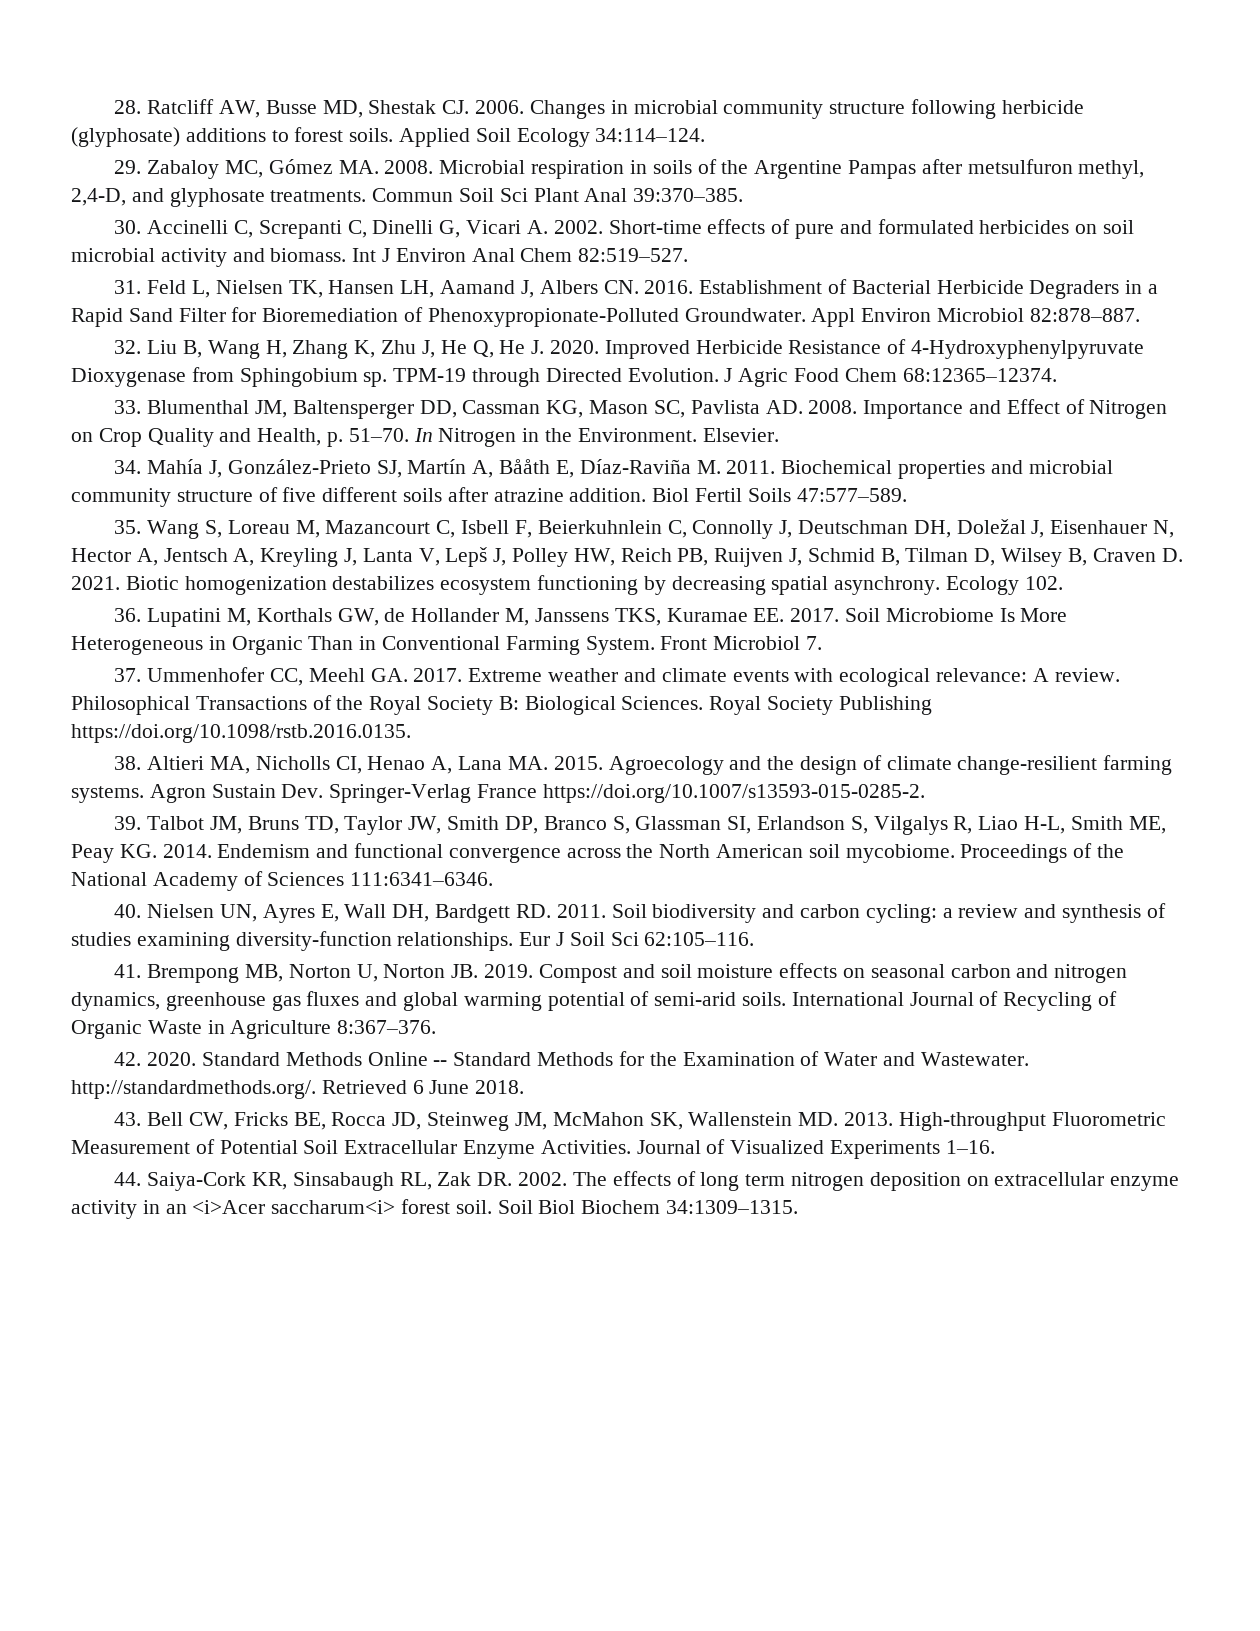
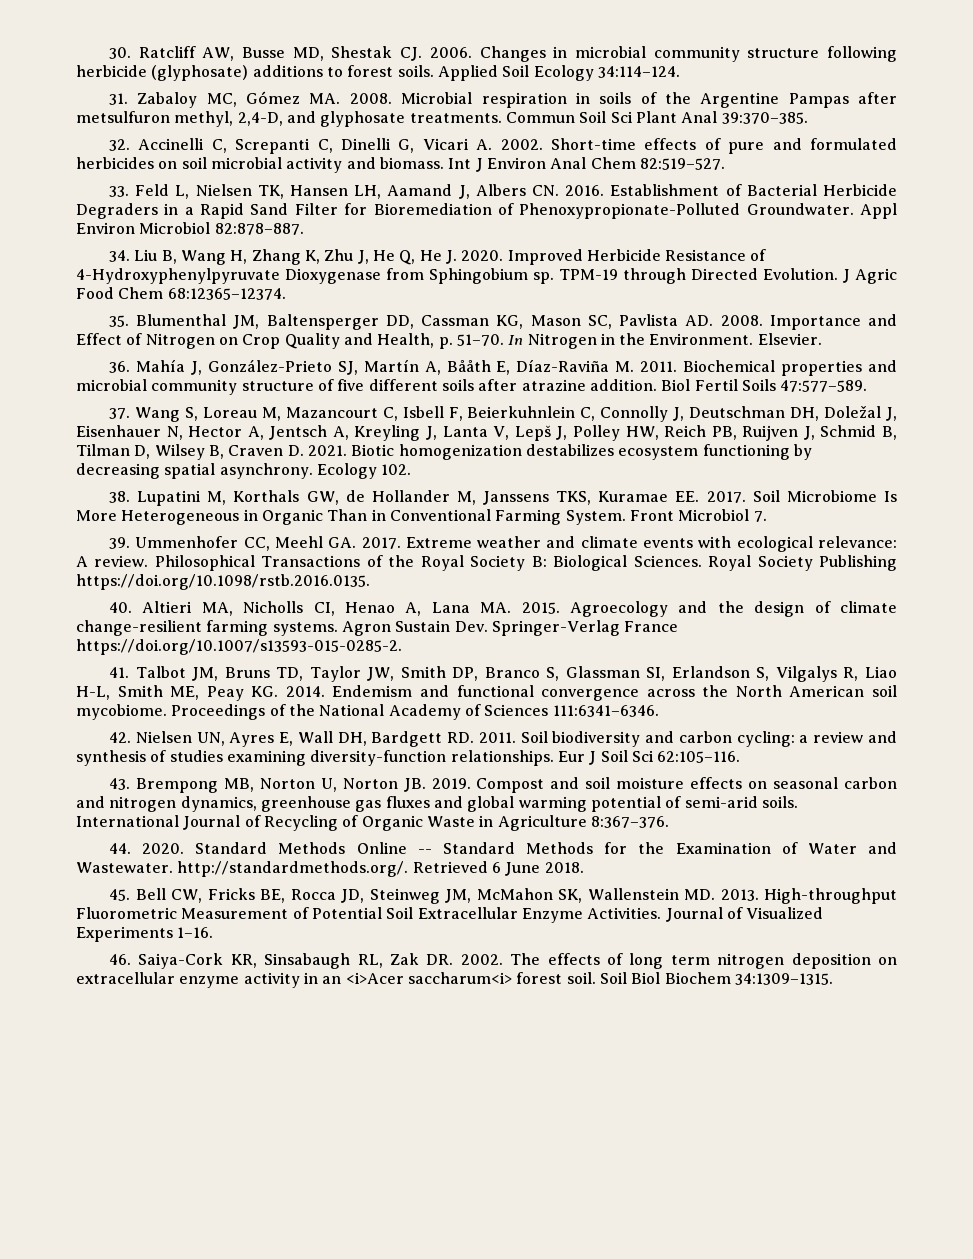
- 28. Ratcliff AW, Busse MD, Shestak CJ. 2006.
+ 30. Ratcliff AW, Busse MD, Shestak CJ. 2006.
- 29. Zabaloy MC, Gómez MA. 2008.
+ 31. Zabaloy MC, Gómez MA. 2008.
- 30. Accinelli C, Screpanti C, Dinelli G, Vicari A. 2002.
+ 32. Accinelli C, Screpanti C, Dinelli G, Vicari A. 2002.
- 31. Feld L, Nielsen TK, Hansen LH, Aamand J, Albers CN. 2016.
+ 33. Feld L, Nielsen TK, Hansen LH, Aamand J, Albers CN. 2016.
- 32. Liu B, Wang H, Zhang K, Zhu J, He Q, He J. 2020.
+ 34. Liu B, Wang H, Zhang K, Zhu J, He Q, He J. 2020.
- 33. Blumenthal JM, Baltensperger DD, Cassman KG, Mason SC, Pavlista AD. 2008.
+ 35. Blumenthal JM, Baltensperger DD, Cassman KG, Mason SC, Pavlista AD. 2008.
- 34. Mahía J, González-Prieto SJ, Martín A, Bååth E, Díaz-Raviña M. 2011.
+ 36. Mahía J, González-Prieto SJ, Martín A, Bååth E, Díaz-Raviña M. 2011.
- 35. Wang S, Loreau M, Mazancourt C, Isbell F, Beierkuhnlein C, Connolly J, Deutschman DH, Doležal J, Eisenhauer N, Hector A, Jentsch A, Kreyling J, Lanta V, Lepš J, Polley HW, Reich PB, Ruijven J, Schmid B, Tilman D, Wilsey B, Craven D. 2021.
+ 37. Wang S, Loreau M, Mazancourt C, Isbell F, Beierkuhnlein C, Connolly J, Deutschman DH, Doležal J, Eisenhauer N, Hector A, Jentsch A, Kreyling J, Lanta V, Lepš J, Polley HW, Reich PB, Ruijven J, Schmid B, Tilman D, Wilsey B, Craven D. 2021.
- 36. Lupatini M, Korthals GW, de Hollander M, Janssens TKS, Kuramae EE. 2017.
+ 38. Lupatini M, Korthals GW, de Hollander M, Janssens TKS, Kuramae EE. 2017.
- 37. Ummenhofer CC, Meehl GA. 2017.
+ 39. Ummenhofer CC, Meehl GA. 2017.
- 38. Altieri MA, Nicholls CI, Henao A, Lana MA. 2015.
+ 40. Altieri MA, Nicholls CI, Henao A, Lana MA. 2015.
- 39. Talbot JM, Bruns TD, Taylor JW, Smith DP, Branco S, Glassman SI, Erlandson S, Vilgalys R, Liao H-L, Smith ME, Peay KG. 2014.
+ 41. Talbot JM, Bruns TD, Taylor JW, Smith DP, Branco S, Glassman SI, Erlandson S, Vilgalys R, Liao H-L, Smith ME, Peay KG. 2014.
- 40. Nielsen UN, Ayres E, Wall DH, Bardgett RD. 2011.
+ 42. Nielsen UN, Ayres E, Wall DH, Bardgett RD. 2011.
- 41. Brempong MB, Norton U, Norton JB. 2019.
+ 43. Brempong MB, Norton U, Norton JB. 2019.
- 42. 2020.
+ 44. 2020.
- 43. Bell CW, Fricks BE, Rocca JD, Steinweg JM, McMahon SK, Wallenstein MD. 2013.
+ 45. Bell CW, Fricks BE, Rocca JD, Steinweg JM, McMahon SK, Wallenstein MD. 2013.
- 44. Saiya-Cork KR, Sinsabaugh RL, Zak DR. 2002.
+ 46. Saiya-Cork KR, Sinsabaugh RL, Zak DR. 2002.

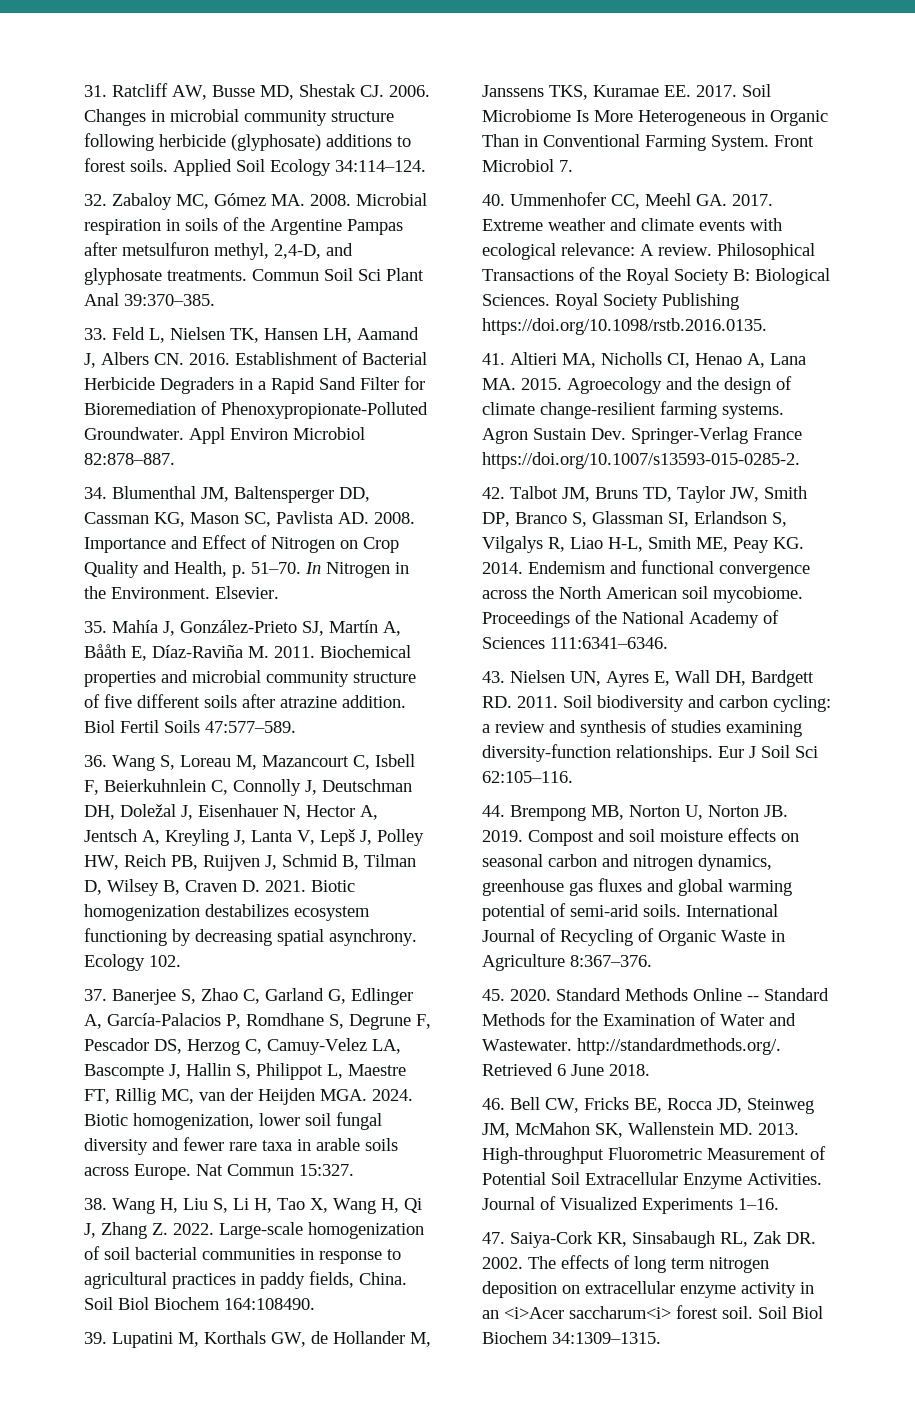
- 30. Ratcliff AW, Busse MD, Shestak CJ. 2006.
+ 31. Ratcliff AW, Busse MD, Shestak CJ. 2006.
- 31. Zabaloy MC, Gómez MA. 2008.
+ 32. Zabaloy MC, Gómez MA. 2008.
- 32. Accinelli C, Screpanti C, Dinelli G, Vicari A. 2002. Short-time effects of pure and formulated herbicides on soil microbial activity and biomass. Int J Environ Anal Chem 82:519–527.
- 34. Liu B, Wang H, Zhang K, Zhu J, He Q, He J. 2020. Improved Herbicide Resistance of 4-Hydroxyphenylpyruvate Dioxygenase from Sphingobium sp. TPM-19 through Directed Evolution. J Agric Food Chem 68:12365–12374.
- 35. Blumenthal JM, Baltensperger DD, Cassman KG, Mason SC, Pavlista AD. 2008.
+ 34. Blumenthal JM, Baltensperger DD, Cassman KG, Mason SC, Pavlista AD. 2008.
- 36. Mahía J, González-Prieto SJ, Martín A, Bååth E, Díaz-Raviña M. 2011.
+ 35. Mahía J, González-Prieto SJ, Martín A, Bååth E, Díaz-Raviña M. 2011.
- 37. Wang S, Loreau M, Mazancourt C, Isbell F, Beierkuhnlein C, Connolly J, Deutschman DH, Doležal J, Eisenhauer N, Hector A, Jentsch A, Kreyling J, Lanta V, Lepš J, Polley HW, Reich PB, Ruijven J, Schmid B, Tilman D, Wilsey B, Craven D. 2021.
+ 36. Wang S, Loreau M, Mazancourt C, Isbell F, Beierkuhnlein C, Connolly J, Deutschman DH, Doležal J, Eisenhauer N, Hector A, Jentsch A, Kreyling J, Lanta V, Lepš J, Polley HW, Reich PB, Ruijven J, Schmid B, Tilman D, Wilsey B, Craven D. 2021.
- 38. Lupatini M, Korthals GW, de Hollander M, Janssens TKS, Kuramae EE. 2017.
+ 37. Banerjee S, Zhao C, Garland G, Edlinger A, García-Palacios P, Romdhane S, Degrune F, Pescador DS, Herzog C, Camuy-Velez LA, Bascompte J, Hallin S, Philippot L, Maestre FT, Rillig MC, van der Heijden MGA. 2024. Biotic homogenization, lower soil fungal diversity and fewer rare taxa in arable soils across Europe. Nat Commun 15:327.
+ 38. Wang H, Liu S, Li H, Tao X, Wang H, Qi J, Zhang Z. 2022. Large-scale homogenization of soil bacterial communities in response to agricultural practices in paddy fields, China. Soil Biol Biochem 164:108490.
+ 39. Lupatini M, Korthals GW, de Hollander M, Janssens TKS, Kuramae EE. 2017.
- 39. Ummenhofer CC, Meehl GA. 2017.
+ 40. Ummenhofer CC, Meehl GA. 2017.
- 40. Altieri MA, Nicholls CI, Henao A, Lana MA. 2015.
+ 41. Altieri MA, Nicholls CI, Henao A, Lana MA. 2015.
- 41. Talbot JM, Bruns TD, Taylor JW, Smith DP, Branco S, Glassman SI, Erlandson S, Vilgalys R, Liao H-L, Smith ME, Peay KG. 2014.
+ 42. Talbot JM, Bruns TD, Taylor JW, Smith DP, Branco S, Glassman SI, Erlandson S, Vilgalys R, Liao H-L, Smith ME, Peay KG. 2014.
- 42. Nielsen UN, Ayres E, Wall DH, Bardgett RD. 2011.
+ 43. Nielsen UN, Ayres E, Wall DH, Bardgett RD. 2011.
- 43. Brempong MB, Norton U, Norton JB. 2019.
+ 44. Brempong MB, Norton U, Norton JB. 2019.
- 44. 2020.
+ 45. 2020.
- 45. Bell CW, Fricks BE, Rocca JD, Steinweg JM, McMahon SK, Wallenstein MD. 2013.
+ 46. Bell CW, Fricks BE, Rocca JD, Steinweg JM, McMahon SK, Wallenstein MD. 2013.
- 46. Saiya-Cork KR, Sinsabaugh RL, Zak DR. 2002.
+ 47. Saiya-Cork KR, Sinsabaugh RL, Zak DR. 2002.

